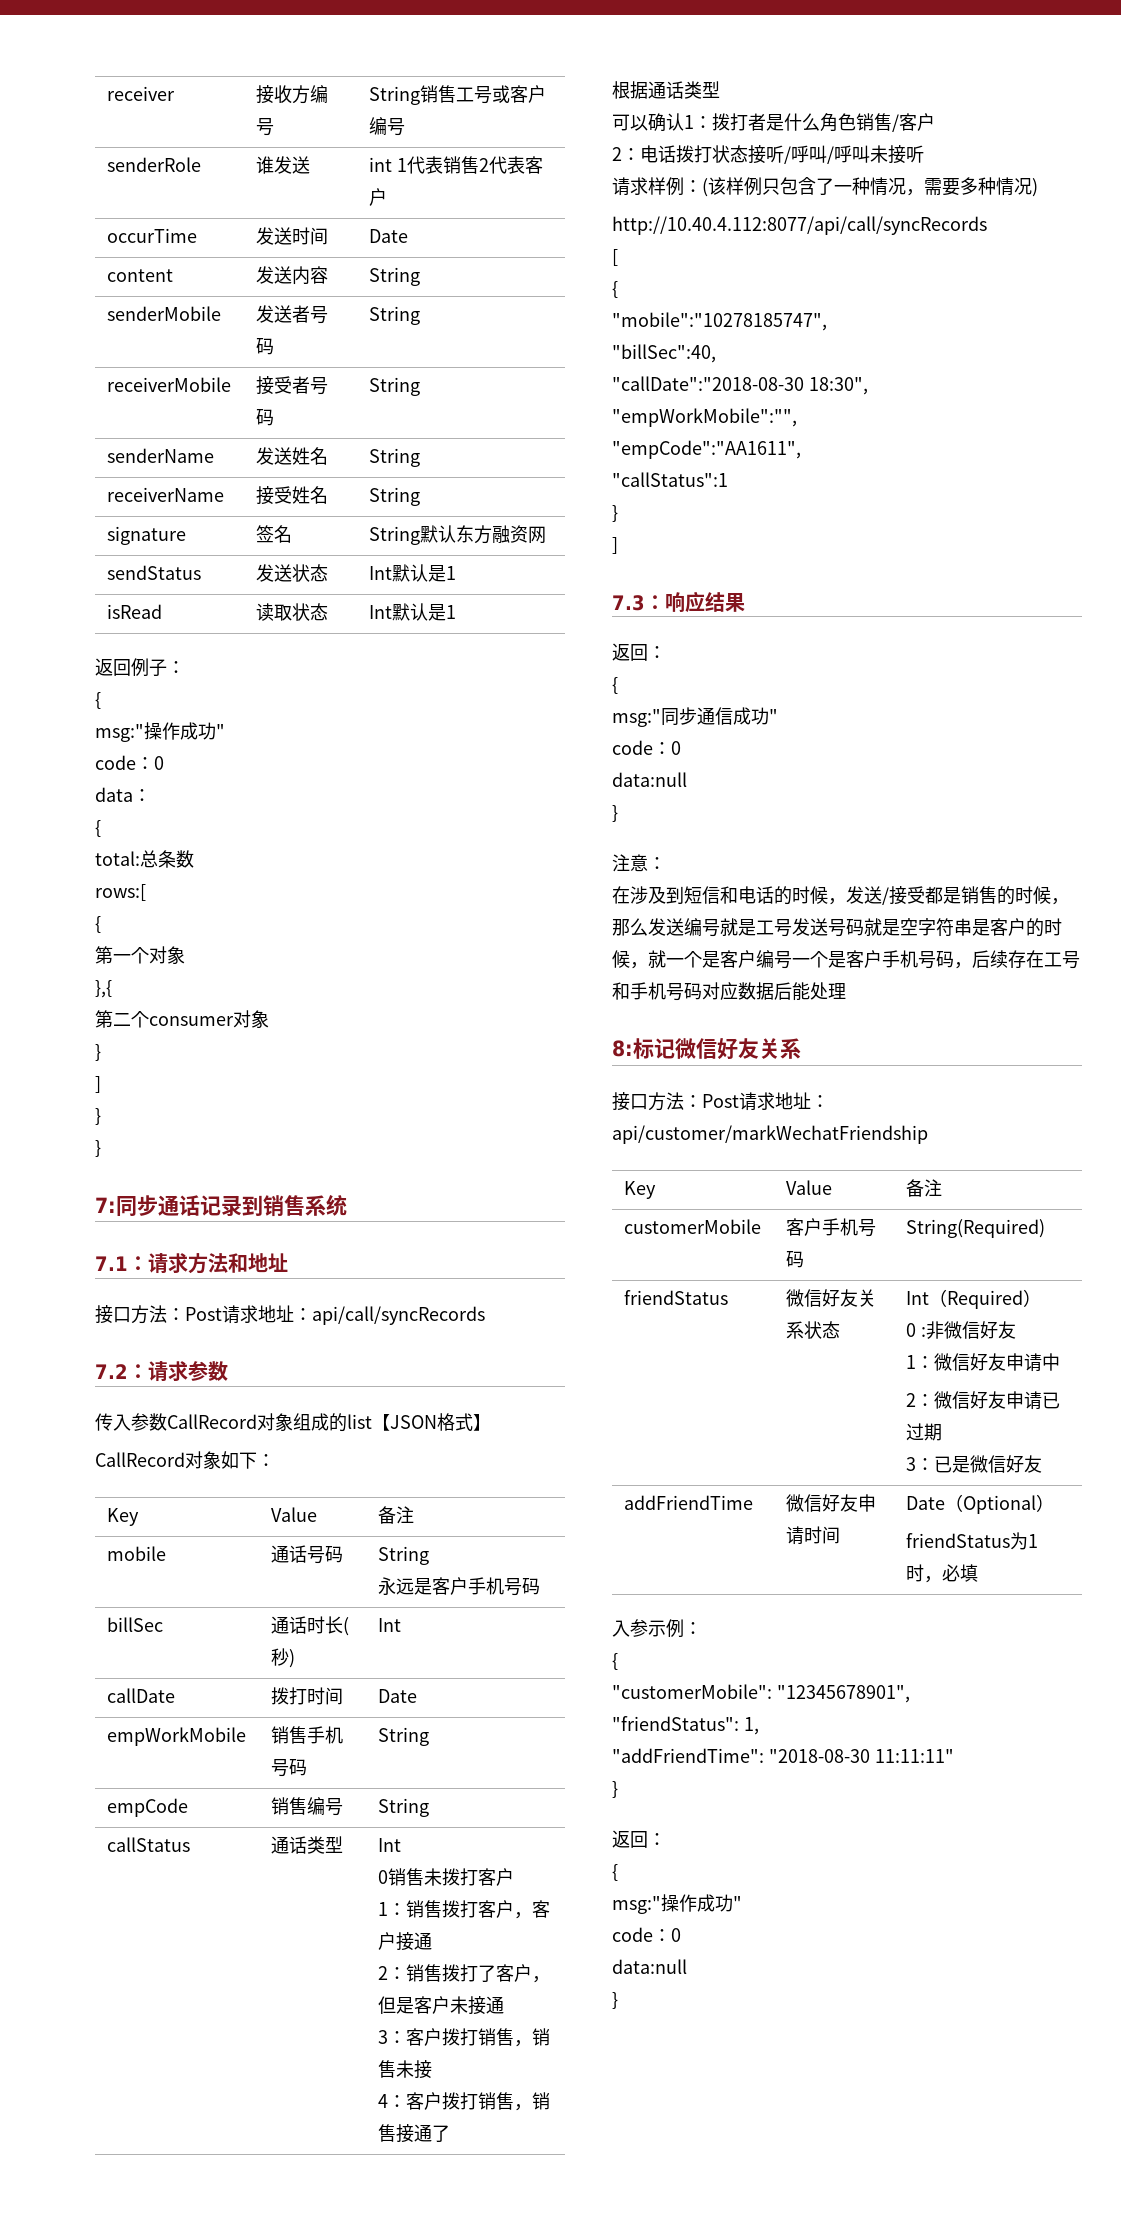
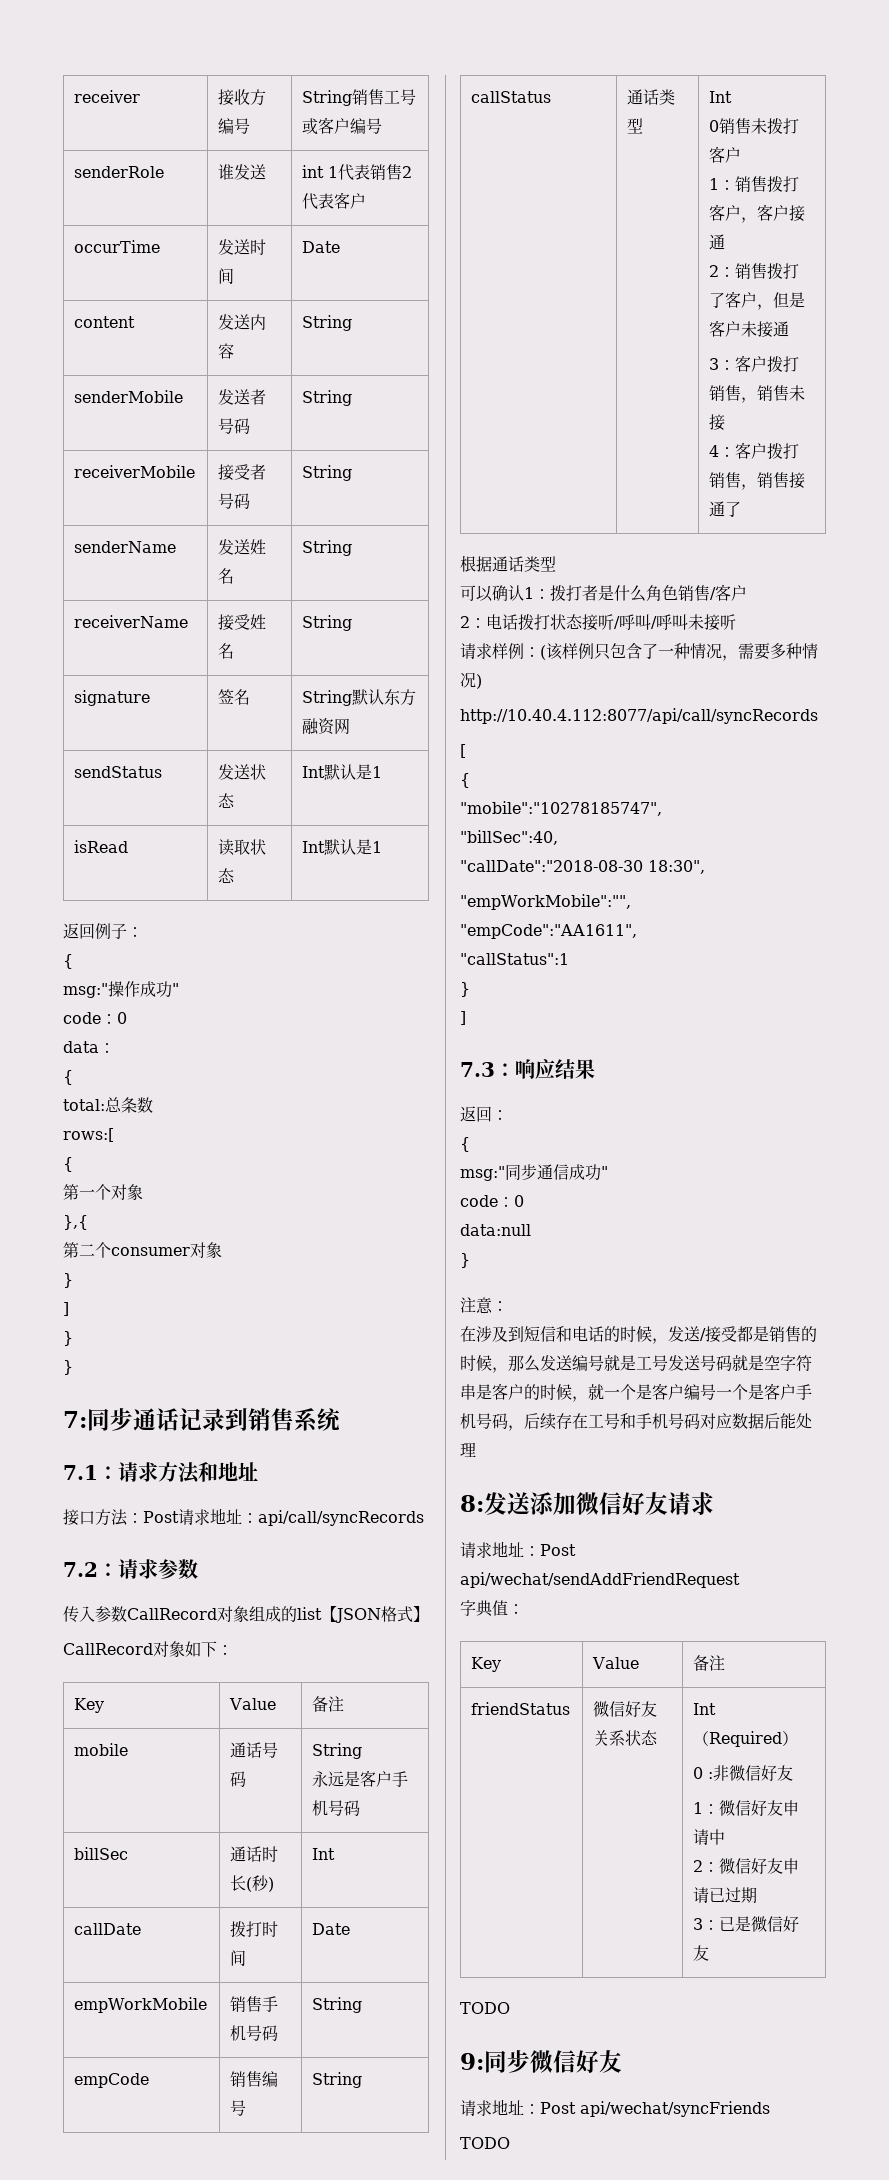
- 8:标记微信好友关系
- 接口方法：Post请求地址：api/customer/markWechatFriendship
+ 8:发送添加微信好友请求
+ 请求地址：Post api/wechat/sendAddFriendRequest
+ 字典值：
  Key | Value | 备注
- customerMobile | 客户手机号码 | String(Required)
  friendStatus | 微信好友关系状态 | Int（Required）
  0 :非微信好友
  1：微信好友申请中
  2：微信好友申请已过期
  3：已是微信好友
- addFriendTime | 微信好友申请时间 | Date（Optional）
- friendStatus为1时，必填
- 入参示例：
- {
- "customerMobile": "12345678901",
- "friendStatus": 1,
- "addFriendTime": "2018-08-30 11:11:11"
- }
- 返回：
- {
- msg:"操作成功"
- code：0
- data:null
- }
+ TODO
+ 9:同步微信好友
+ 请求地址：Post api/wechat/syncFriends
+ TODO

